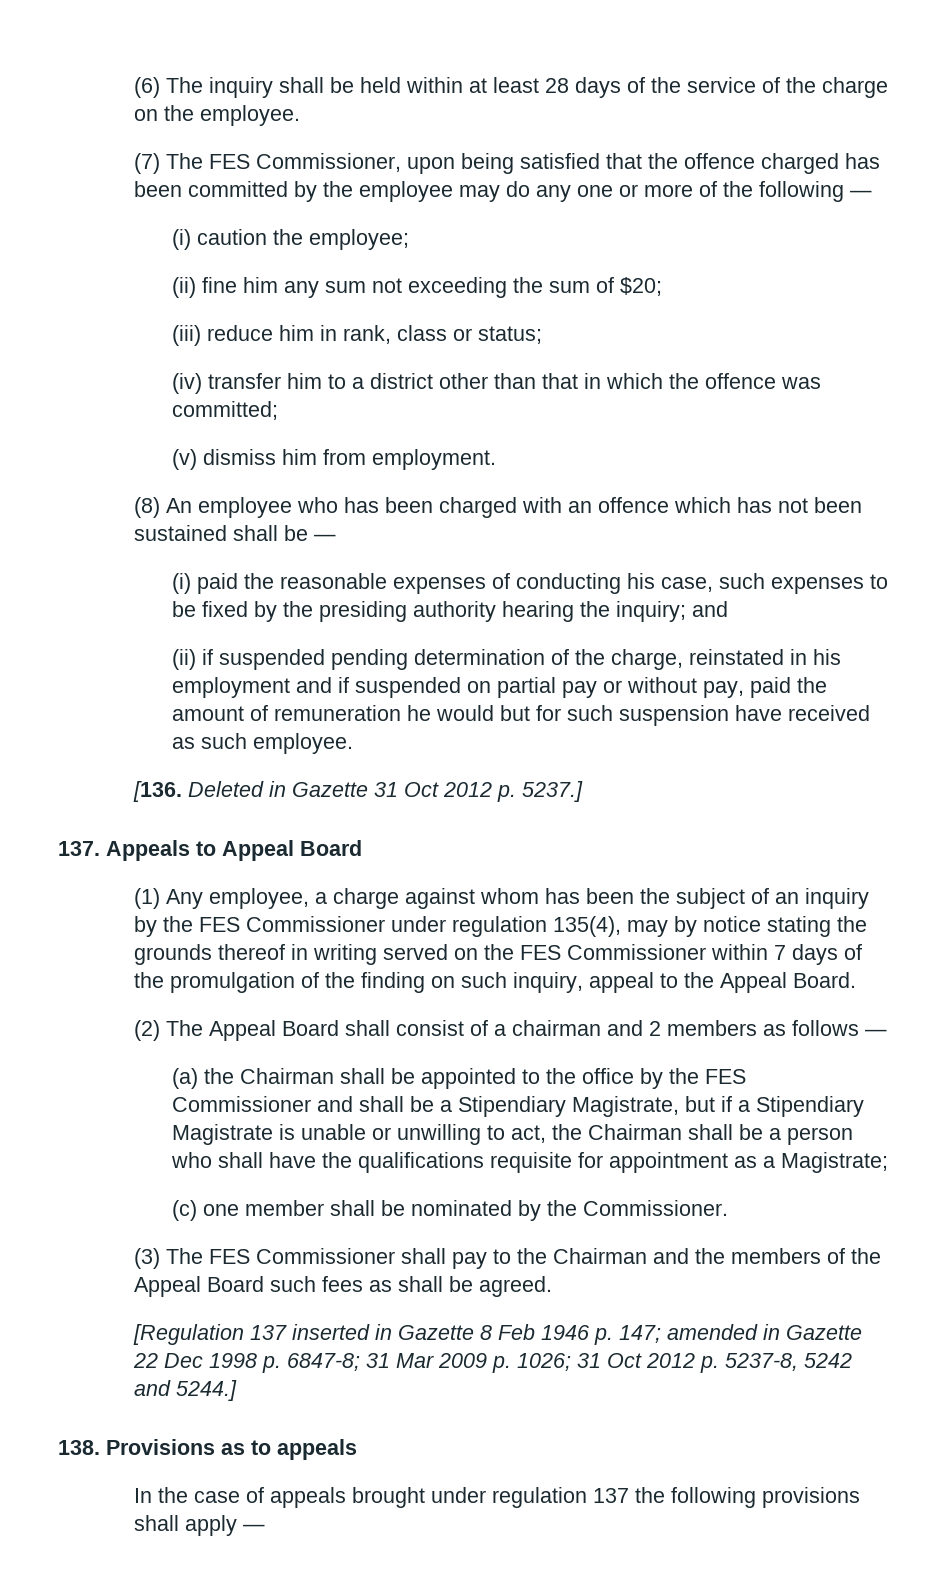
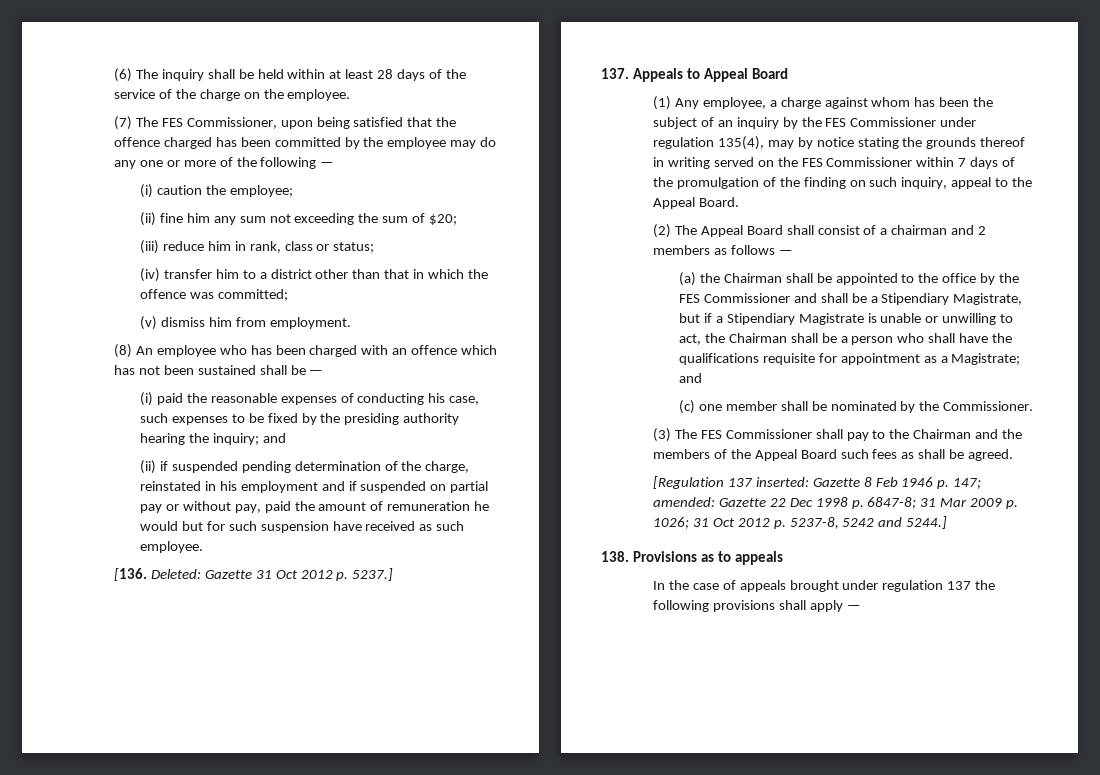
- [136. Deleted in Gazette 31 Oct 2012 p. 5237.]
+ [136. Deleted: Gazette 31 Oct 2012 p. 5237.]
- (a) the Chairman shall be appointed to the office by the FES Commissioner and shall be a Stipendiary Magistrate, but if a Stipendiary Magistrate is unable or unwilling to act, the Chairman shall be a person who shall have the qualifications requisite for appointment as a Magistrate;
+ (a) the Chairman shall be appointed to the office by the FES Commissioner and shall be a Stipendiary Magistrate, but if a Stipendiary Magistrate is unable or unwilling to act, the Chairman shall be a person who shall have the qualifications requisite for appointment as a Magistrate; and
- [Regulation 137 inserted in Gazette 8 Feb 1946 p. 147; amended in Gazette 22 Dec 1998 p. 6847-8; 31 Mar 2009 p. 1026; 31 Oct 2012 p. 5237-8, 5242 and 5244.]
+ [Regulation 137 inserted: Gazette 8 Feb 1946 p. 147; amended: Gazette 22 Dec 1998 p. 6847-8; 31 Mar 2009 p. 1026; 31 Oct 2012 p. 5237-8, 5242 and 5244.]

